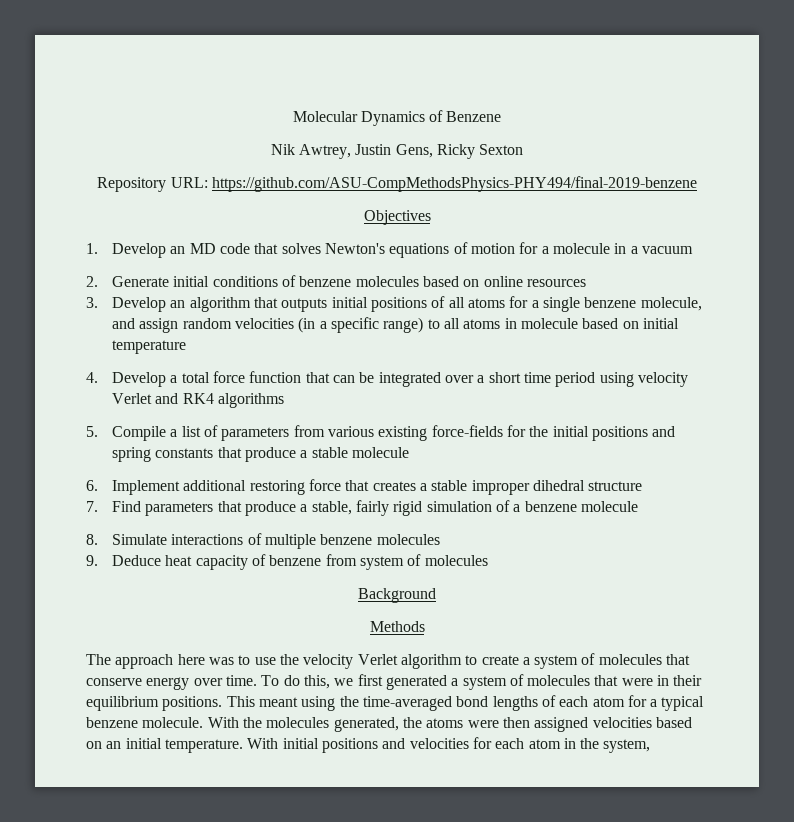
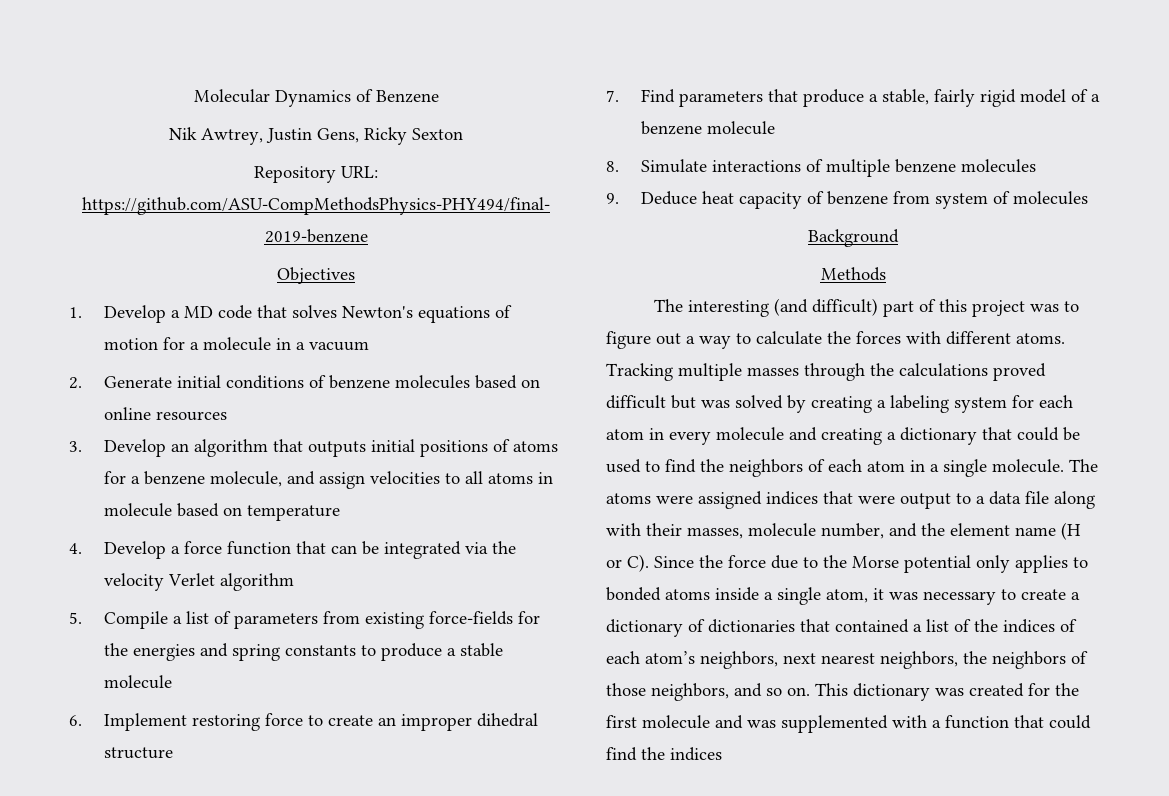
- 1. Develop an MD code that solves Newton's equations of motion for a molecule in a vacuum
+ 1. Develop a MD code that solves Newton's equations of motion for a molecule in a vacuum
- 3. Develop an algorithm that outputs initial positions of all atoms for a single benzene molecule, and assign random velocities (in a specific range) to all atoms in molecule based on initial temperature
+ 3. Develop an algorithm that outputs initial positions of atoms for a benzene molecule, and assign velocities to all atoms in molecule based on temperature
- 4. Develop a total force function that can be integrated over a short time period using velocity Verlet and RK4 algorithms
+ 4. Develop a force function that can be integrated via the velocity Verlet algorithm
- 5. Compile a list of parameters from various existing force-fields for the initial positions and spring constants that produce a stable molecule
+ 5. Compile a list of parameters from existing force-fields for the energies and spring constants to produce a stable molecule
- 6. Implement additional restoring force that creates a stable improper dihedral structure
+ 6. Implement restoring force to create an improper dihedral structure
- 7. Find parameters that produce a stable, fairly rigid simulation of a benzene molecule
+ 7. Find parameters that produce a stable, fairly rigid model of a benzene molecule
- The approach here was to use the velocity Verlet algorithm to create a system of molecules that conserve energy over time. To do this, we first generated a system of molecules that were in their equilibrium positions. This meant using the time-averaged bond lengths of each atom for a typical benzene molecule. With the molecules generated, the atoms were then assigned velocities based on an initial temperature. With initial positions and velocities for each atom in the system,
+ The interesting (and difficult) part of this project was to figure out a way to calculate the forces with different atoms. Tracking multiple masses through the calculations proved difficult but was solved by creating a labeling system for each atom in every molecule and creating a dictionary that could be used to find the neighbors of each atom in a single molecule. The atoms were assigned indices that were output to a data file along with their masses, molecule number, and the element name (H or C). Since the force due to the Morse potential only applies to bonded atoms inside a single atom, it was necessary to create a dictionary of dictionaries that contained a list of the indices of each atom’s neighbors, next nearest neighbors, the neighbors of those neighbors, and so on. This dictionary was created for the first molecule and was supplemented with a function that could find the indices

